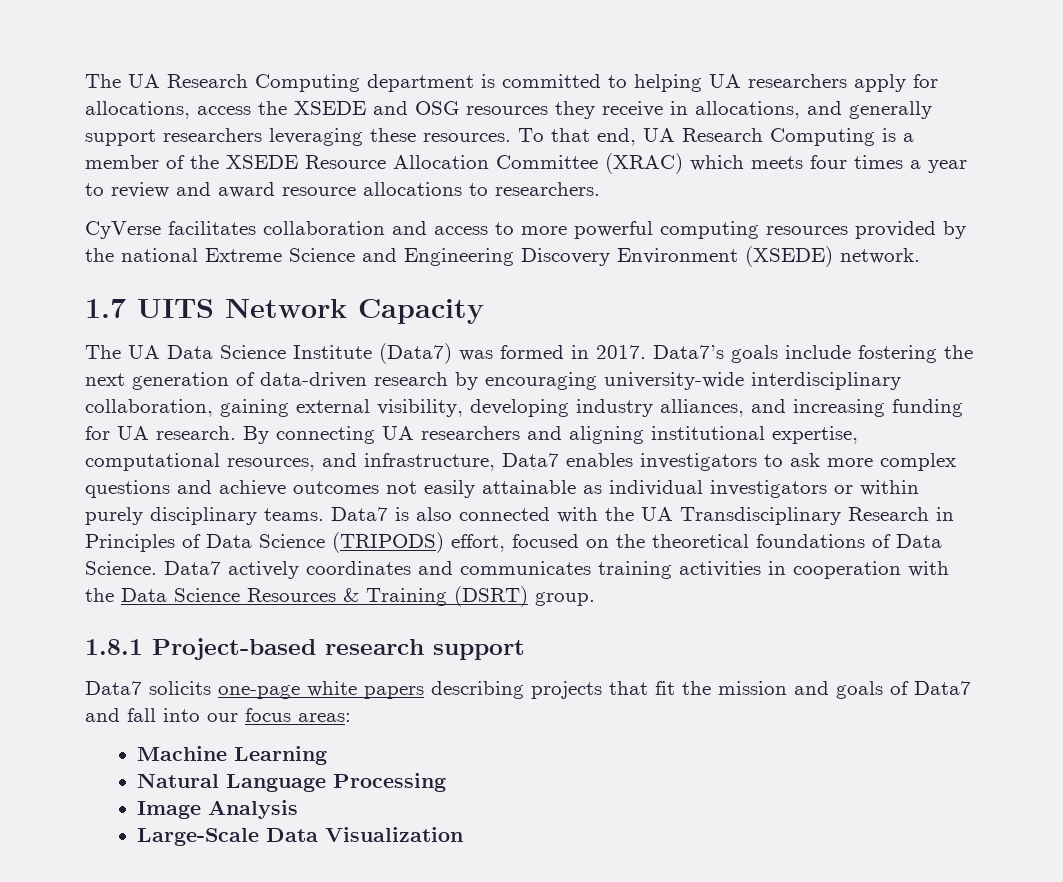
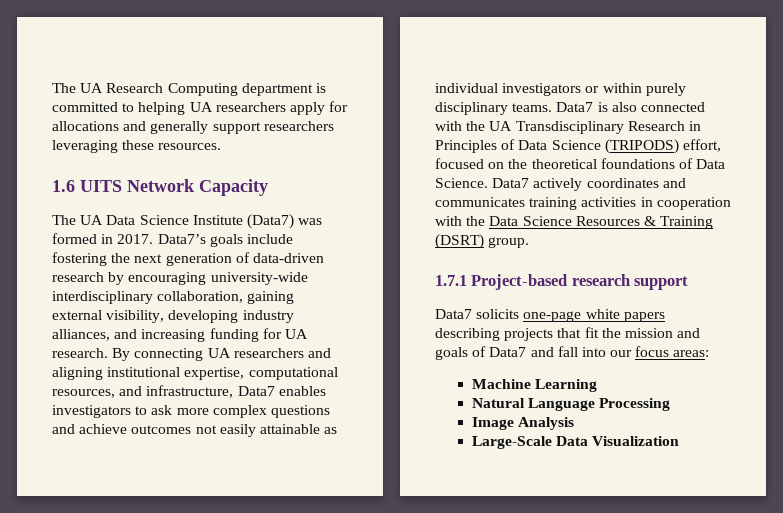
- The UA Research Computing department is committed to helping UA researchers apply for allocations, access the XSEDE and OSG resources they receive in allocations, and generally support researchers leveraging these resources. To that end, UA Research Computing is a member of the XSEDE Resource Allocation Committee (XRAC) which meets four times a year to review and award resource allocations to researchers.
- CyVerse facilitates collaboration and access to more powerful computing resources provided by the national Extreme Science and Engineering Discovery Environment (XSEDE) network.
- 1.7 UITS Network Capacity
+ The UA Research Computing department is committed to helping UA researchers apply for allocations and generally support researchers leveraging these resources.
+ 1.6 UITS Network Capacity
- 1.8.1 Project-based research support
+ 1.7.1 Project-based research support

